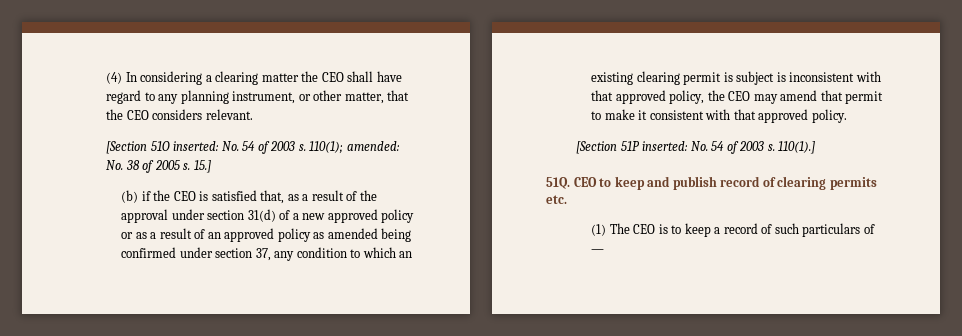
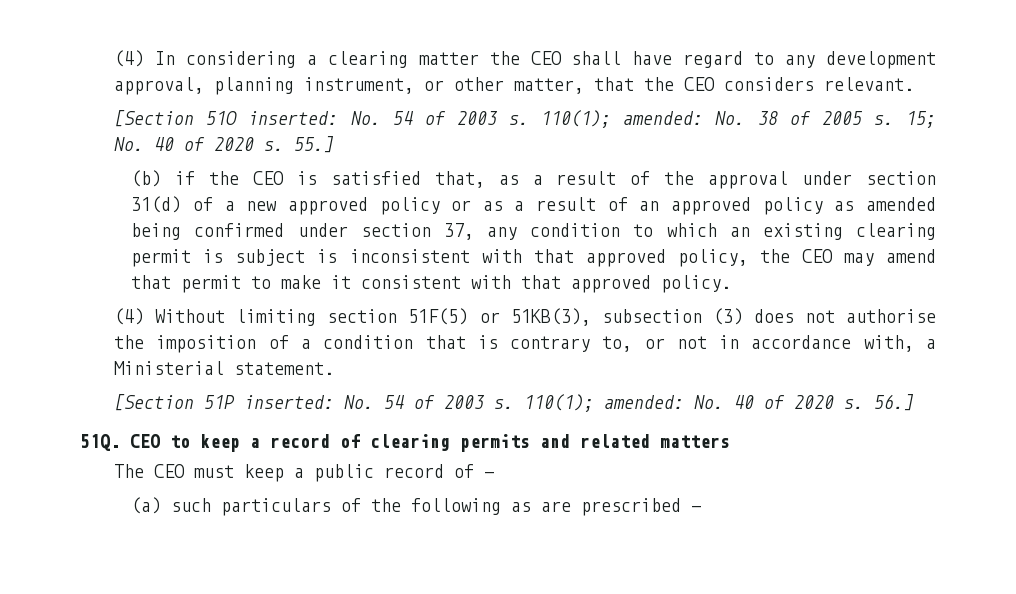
- (4) In considering a clearing matter the CEO shall have regard to any planning instrument, or other matter, that the CEO considers relevant.
+ (4) In considering a clearing matter the CEO shall have regard to any development approval, planning instrument, or other matter, that the CEO considers relevant.
- 15.]
+ 15; No. 40 of 2020 s. 55.]
+ (4) Without limiting section 51F(5) or 51KB(3), subsection (3) does not authorise the imposition of a condition that is contrary to, or not in accordance with, a Ministerial statement.
- 110(1).]
+ 110(1); amended: No. 40 of 2020 s. 56.]
- CEO to keep and publish record of clearing permits etc.
- (1) The CEO is to keep a record of such particulars of —
+ CEO to keep a record of clearing permits and related matters
+ The CEO must keep a public record of —
+ (a) such particulars of the following as are prescribed —

